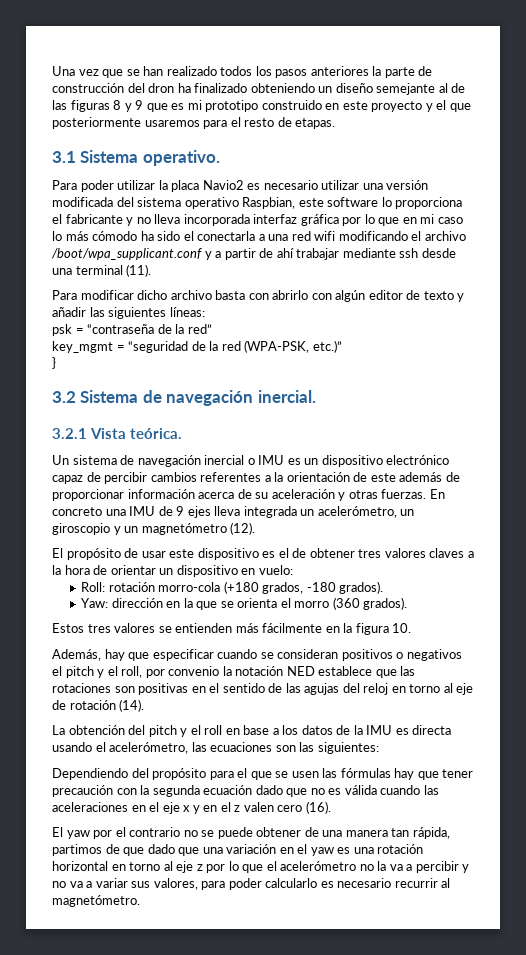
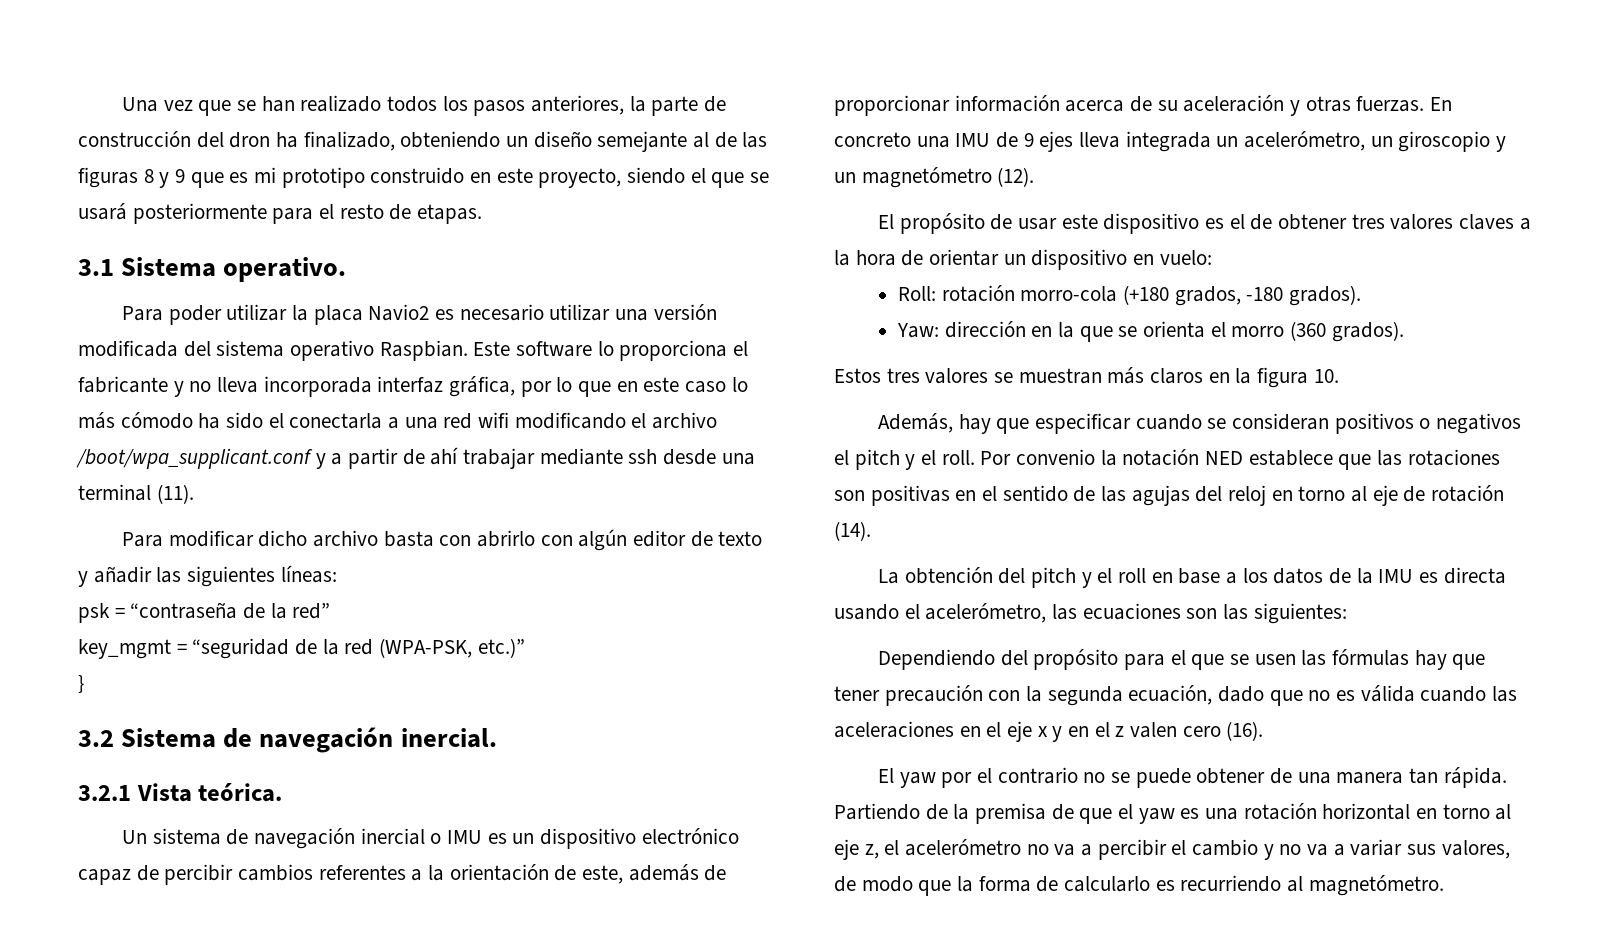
- Una vez que se han realizado todos los pasos anteriores la parte de construcción del dron ha finalizado obteniendo un diseño semejante al de las figuras 8 y 9 que es mi prototipo construido en este proyecto y el que posteriormente usaremos para el resto de etapas.
+ Una vez que se han realizado todos los pasos anteriores, la parte de construcción del dron ha finalizado, obteniendo un diseño semejante al de las figuras 8 y 9 que es mi prototipo construido en este proyecto, siendo el que se usará posteriormente para el resto de etapas.
- Para poder utilizar la placa Navio2 es necesario utilizar una versión modificada del sistema operativo Raspbian, este software lo proporciona el fabricante y no lleva incorporada interfaz gráfica por lo que en mi caso lo más cómodo ha sido el conectarla a una red wifi modificando el archivo /boot/wpa_supplicant.conf y a partir de ahí trabajar mediante ssh desde una terminal (11).
+ Para poder utilizar la placa Navio2 es necesario utilizar una versión modificada del sistema operativo Raspbian. Este software lo proporciona el fabricante y no lleva incorporada interfaz gráfica, por lo que en este caso lo más cómodo ha sido el conectarla a una red wifi modificando el archivo /boot/wpa_supplicant.conf y a partir de ahí trabajar mediante ssh desde una terminal (11).
- Un sistema de navegación inercial o IMU es un dispositivo electrónico capaz de percibir cambios referentes a la orientación de este además de proporcionar información acerca de su aceleración y otras fuerzas.
+ Un sistema de navegación inercial o IMU es un dispositivo electrónico capaz de percibir cambios referentes a la orientación de este, además de proporcionar información acerca de su aceleración y otras fuerzas.
- Estos tres valores se entienden más fácilmente en la figura 10.
+ Estos tres valores se muestran más claros en la figura 10.
- Además, hay que especificar cuando se consideran positivos o negativos el pitch y el roll, por convenio la notación NED establece que las rotaciones son positivas en el sentido de las agujas del reloj en torno al eje de rotación (14).
+ Además, hay que especificar cuando se consideran positivos o negativos el pitch y el roll. Por convenio la notación NED establece que las rotaciones son positivas en el sentido de las agujas del reloj en torno al eje de rotación (14).
- Dependiendo del propósito para el que se usen las fórmulas hay que tener precaución con la segunda ecuación dado que no es válida cuando las aceleraciones en el eje x y en el z valen cero (16).
+ Dependiendo del propósito para el que se usen las fórmulas hay que tener precaución con la segunda ecuación, dado que no es válida cuando las aceleraciones en el eje x y en el z valen cero (16).
- El yaw por el contrario no se puede obtener de una manera tan rápida, partimos de que dado que una variación en el yaw es una rotación horizontal en torno al eje z por lo que el acelerómetro no la va a percibir y no va a variar sus valores, para poder calcularlo es necesario recurrir al magnetómetro.
+ El yaw por el contrario no se puede obtener de una manera tan rápida. Partiendo de la premisa de que el yaw es una rotación horizontal en torno al eje z, el acelerómetro no va a percibir el cambio y no va a variar sus valores, de modo que la forma de calcularlo es recurriendo al magnetómetro.

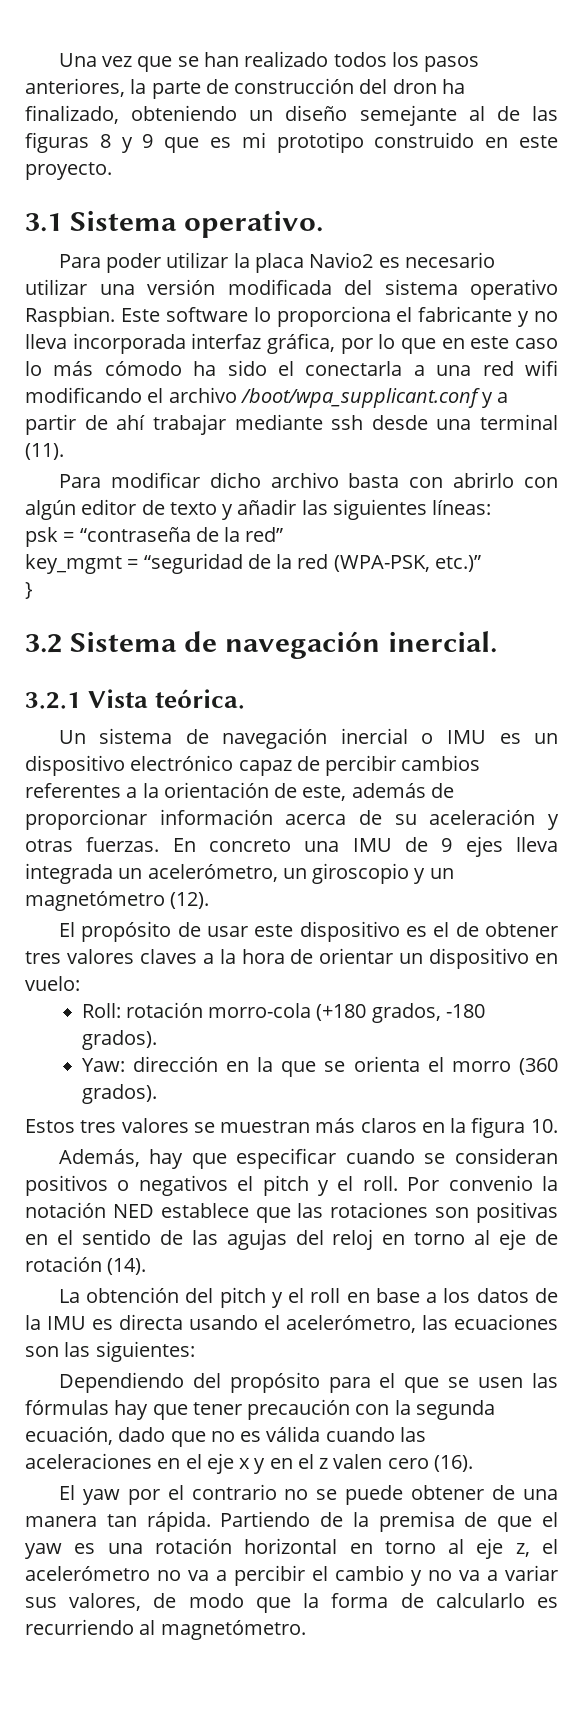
- Una vez que se han realizado todos los pasos anteriores, la parte de construcción del dron ha finalizado, obteniendo un diseño semejante al de las figuras 8 y 9 que es mi prototipo construido en este proyecto, siendo el que se usará posteriormente para el resto de etapas.
+ Una vez que se han realizado todos los pasos anteriores, la parte de construcción del dron ha finalizado, obteniendo un diseño semejante al de las figuras 8 y 9 que es mi prototipo construido en este proyecto.

